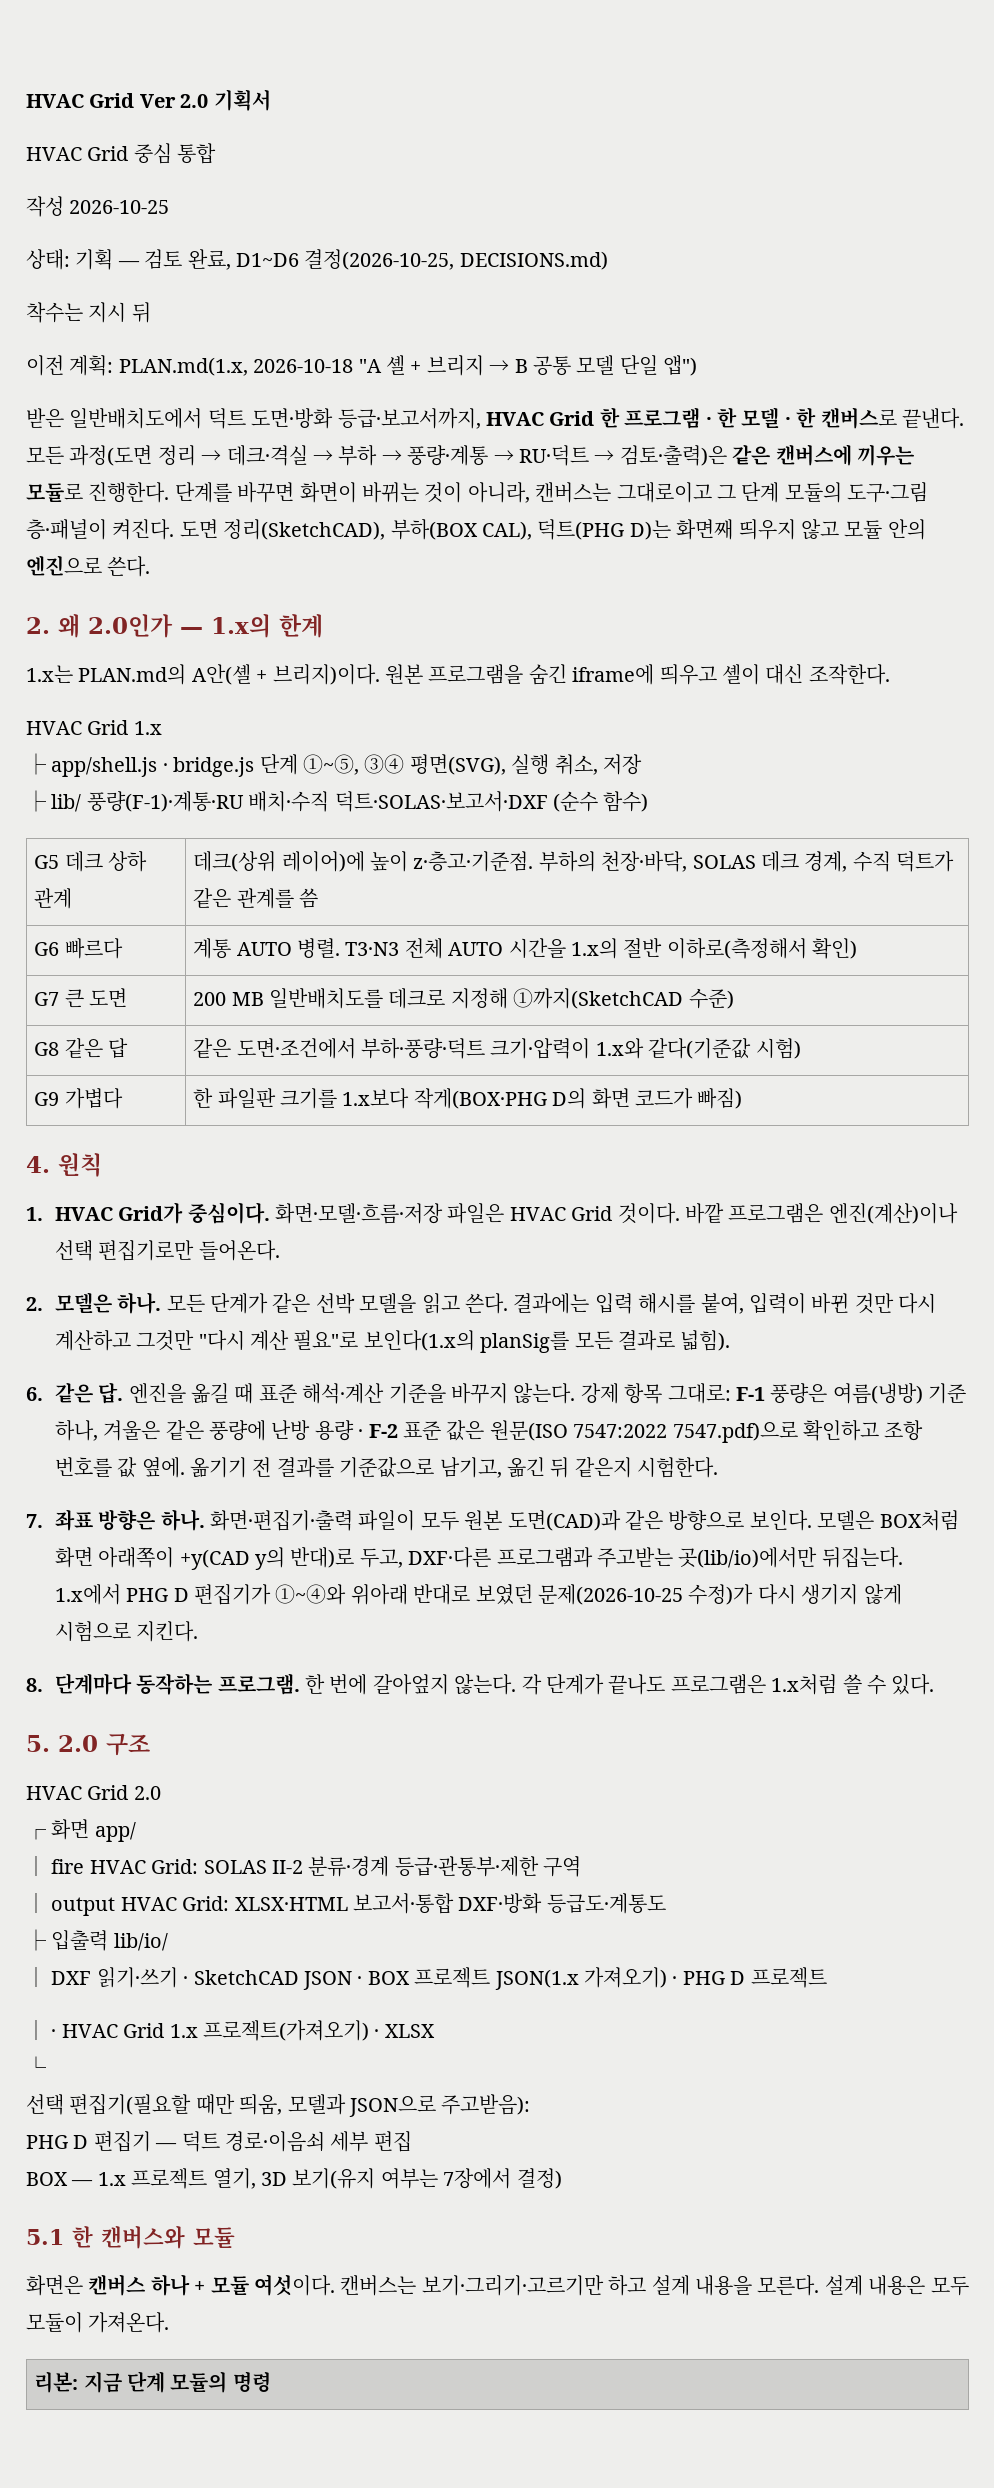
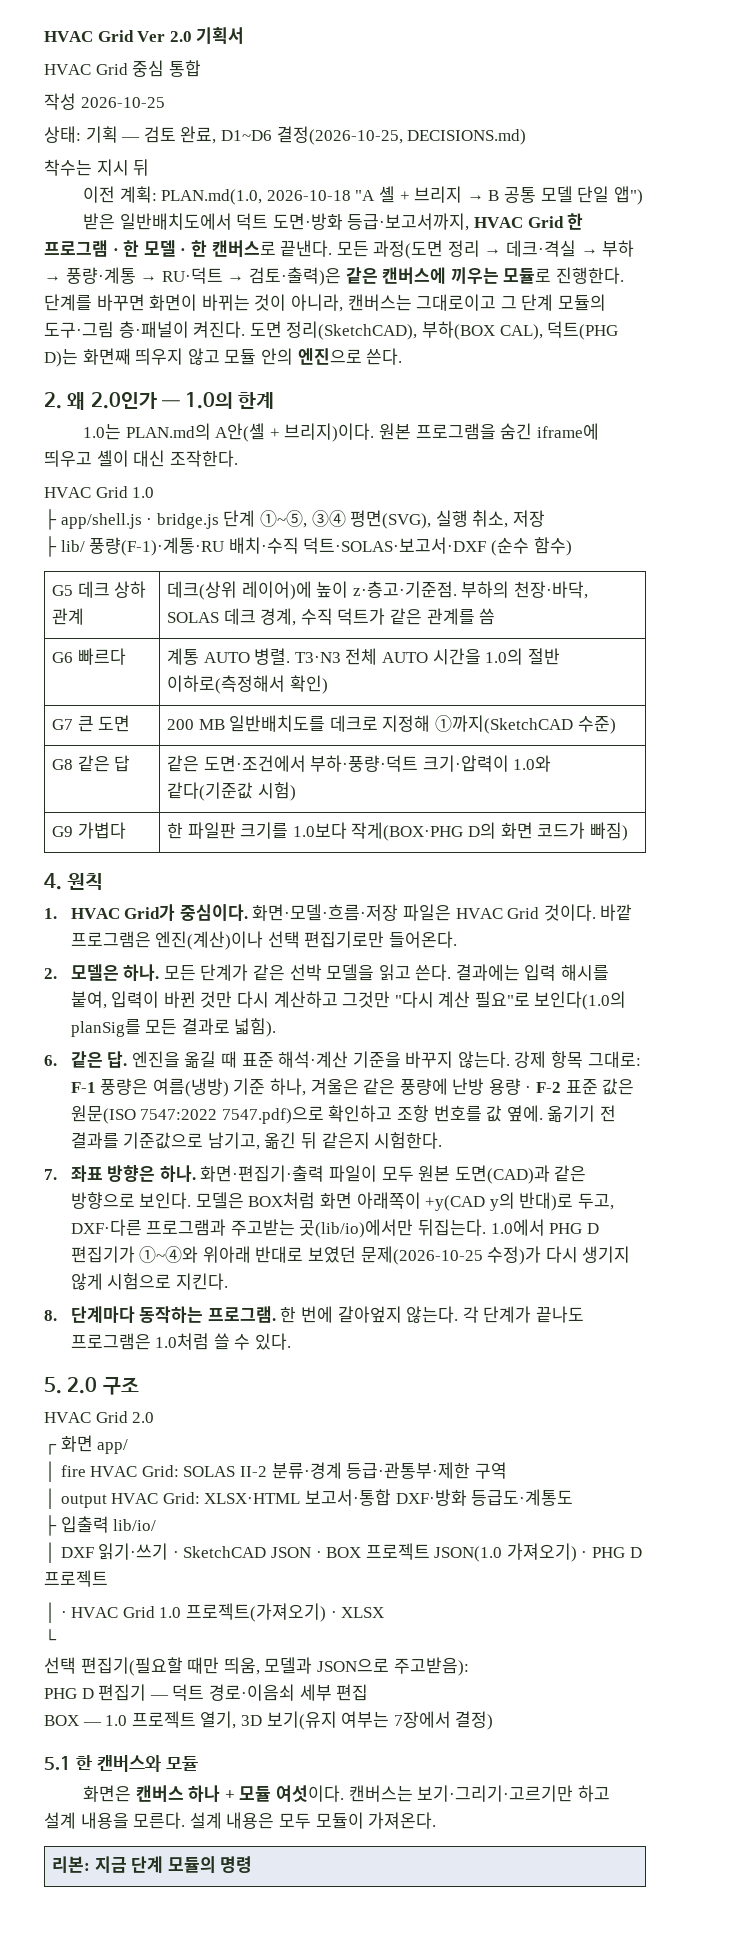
- 이전 계획: PLAN.md(1.x, 2026-10-18 "A 셸 + 브리지 → B 공통 모델 단일 앱")
+ 이전 계획: PLAN.md(1.0, 2026-10-18 "A 셸 + 브리지 → B 공통 모델 단일 앱")
- 2. 왜 2.0인가 — 1.x의 한계
+ 2. 왜 2.0인가 — 1.0의 한계
- 1.x는 PLAN.md의 A안(셸 + 브리지)이다.
+ 1.0는 PLAN.md의 A안(셸 + 브리지)이다.
  원본 프로그램을 숨긴 iframe에 띄우고 셸이 대신 조작한다.
- HVAC Grid 1.x
+ HVAC Grid 1.0
- G6 빠르다 | 계통 AUTO 병렬. T3·N3 전체 AUTO 시간을 1.x의 절반 이하로(측정해서 확인)
+ G6 빠르다 | 계통 AUTO 병렬. T3·N3 전체 AUTO 시간을 1.0의 절반 이하로(측정해서 확인)
- G8 같은 답 | 같은 도면·조건에서 부하·풍량·덕트 크기·압력이 1.x와 같다(기준값 시험)
+ G8 같은 답 | 같은 도면·조건에서 부하·풍량·덕트 크기·압력이 1.0와 같다(기준값 시험)
- G9 가볍다 | 한 파일판 크기를 1.x보다 작게(BOX·PHG D의 화면 코드가 빠짐)
+ G9 가볍다 | 한 파일판 크기를 1.0보다 작게(BOX·PHG D의 화면 코드가 빠짐)
- 결과에는 입력 해시를 붙여, 입력이 바뀐 것만 다시 계산하고 그것만 "다시 계산 필요"로 보인다(1.x의 planSig를 모든 결과로 넓힘).
+ 결과에는 입력 해시를 붙여, 입력이 바뀐 것만 다시 계산하고 그것만 "다시 계산 필요"로 보인다(1.0의 planSig를 모든 결과로 넓힘).
- 1.x에서 PHG D 편집기가 ①~④와 위아래 반대로 보였던 문제(2026-10-25 수정)가 다시 생기지 않게 시험으로 지킨다.
+ 1.0에서 PHG D 편집기가 ①~④와 위아래 반대로 보였던 문제(2026-10-25 수정)가 다시 생기지 않게 시험으로 지킨다.
- 각 단계가 끝나도 프로그램은 1.x처럼 쓸 수 있다.
+ 각 단계가 끝나도 프로그램은 1.0처럼 쓸 수 있다.
- │ DXF 읽기·쓰기 · SketchCAD JSON · BOX 프로젝트 JSON(1.x 가져오기) · PHG D 프로젝트
+ │ DXF 읽기·쓰기 · SketchCAD JSON · BOX 프로젝트 JSON(1.0 가져오기) · PHG D 프로젝트
- │ · HVAC Grid 1.x 프로젝트(가져오기) · XLSX
+ │ · HVAC Grid 1.0 프로젝트(가져오기) · XLSX
- BOX — 1.x 프로젝트 열기, 3D 보기(유지 여부는 7장에서 결정)
+ BOX — 1.0 프로젝트 열기, 3D 보기(유지 여부는 7장에서 결정)

